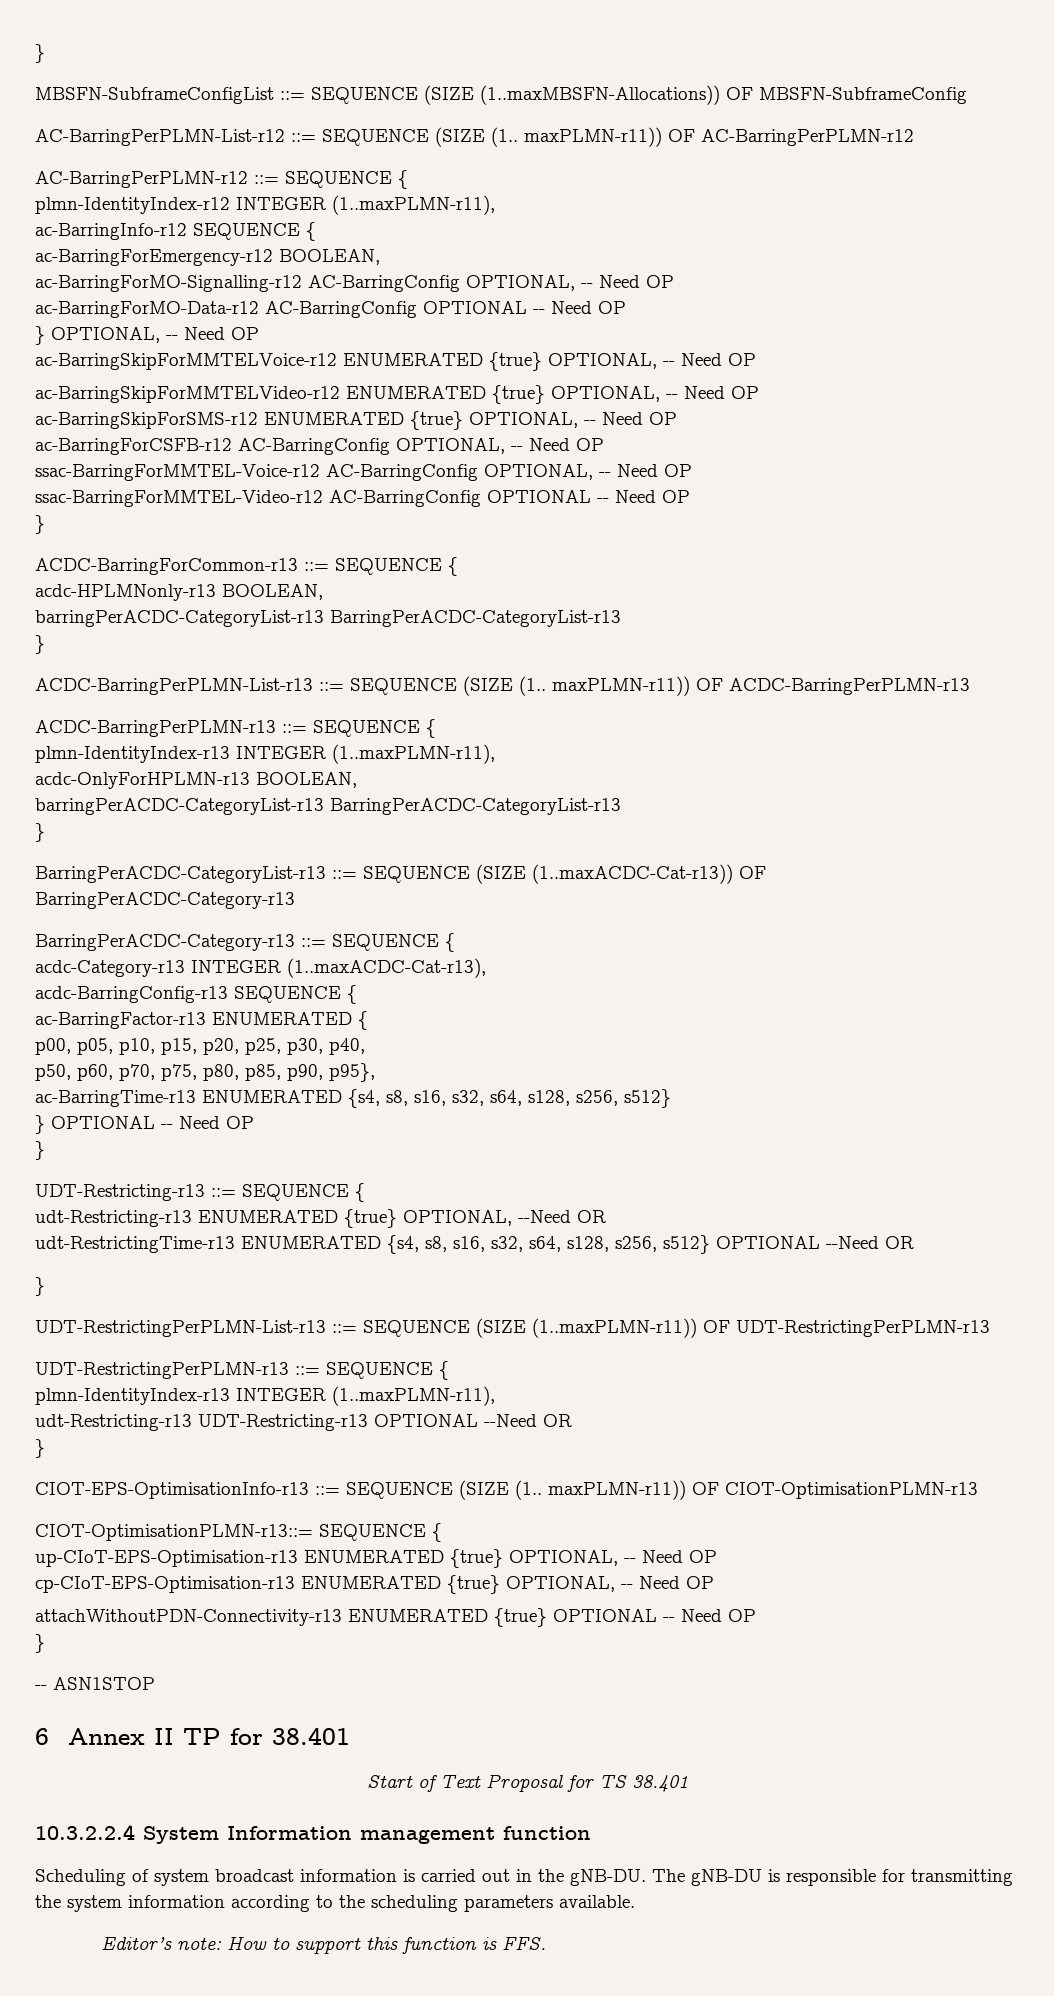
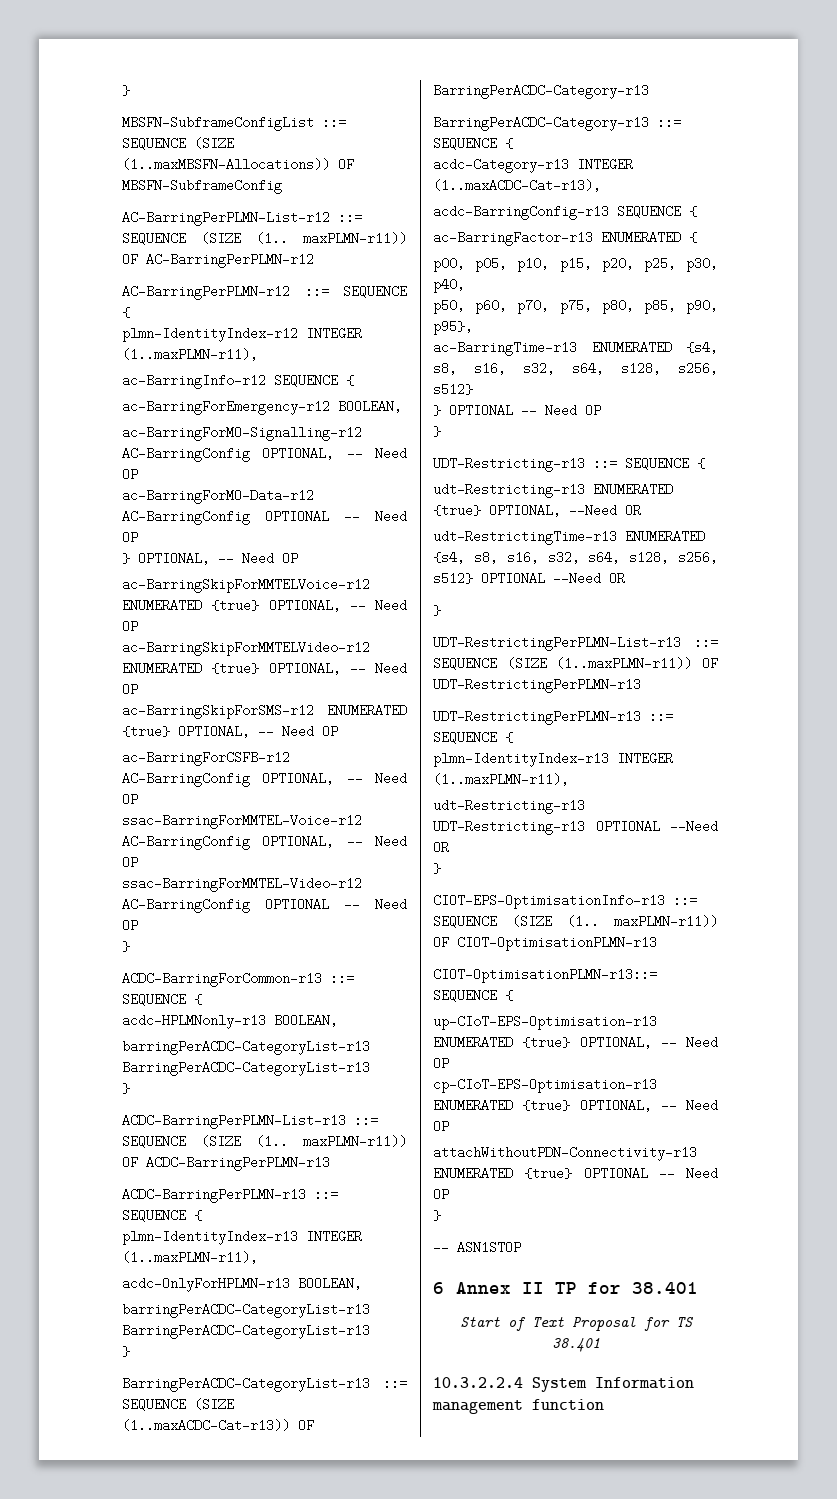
- Scheduling of system broadcast information is carried out in the gNB-DU. The gNB-DU is responsible for transmitting the system information according to the scheduling parameters available.
- Editor’s note: How to support this function is FFS.

